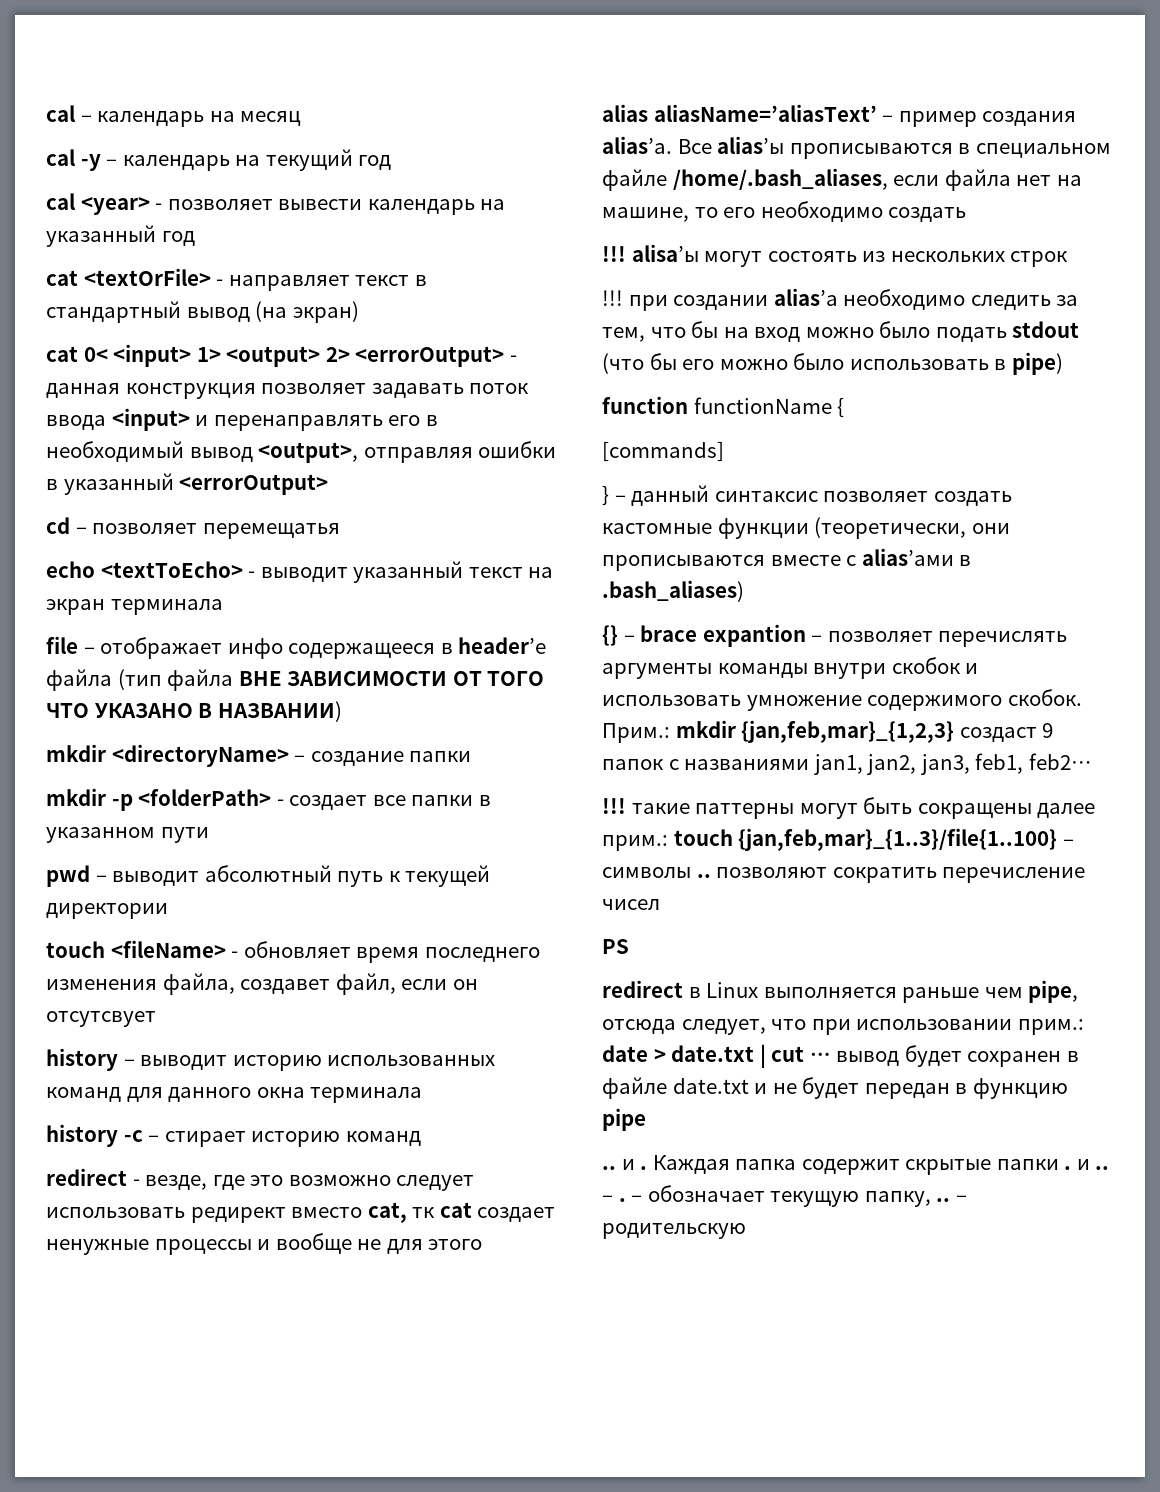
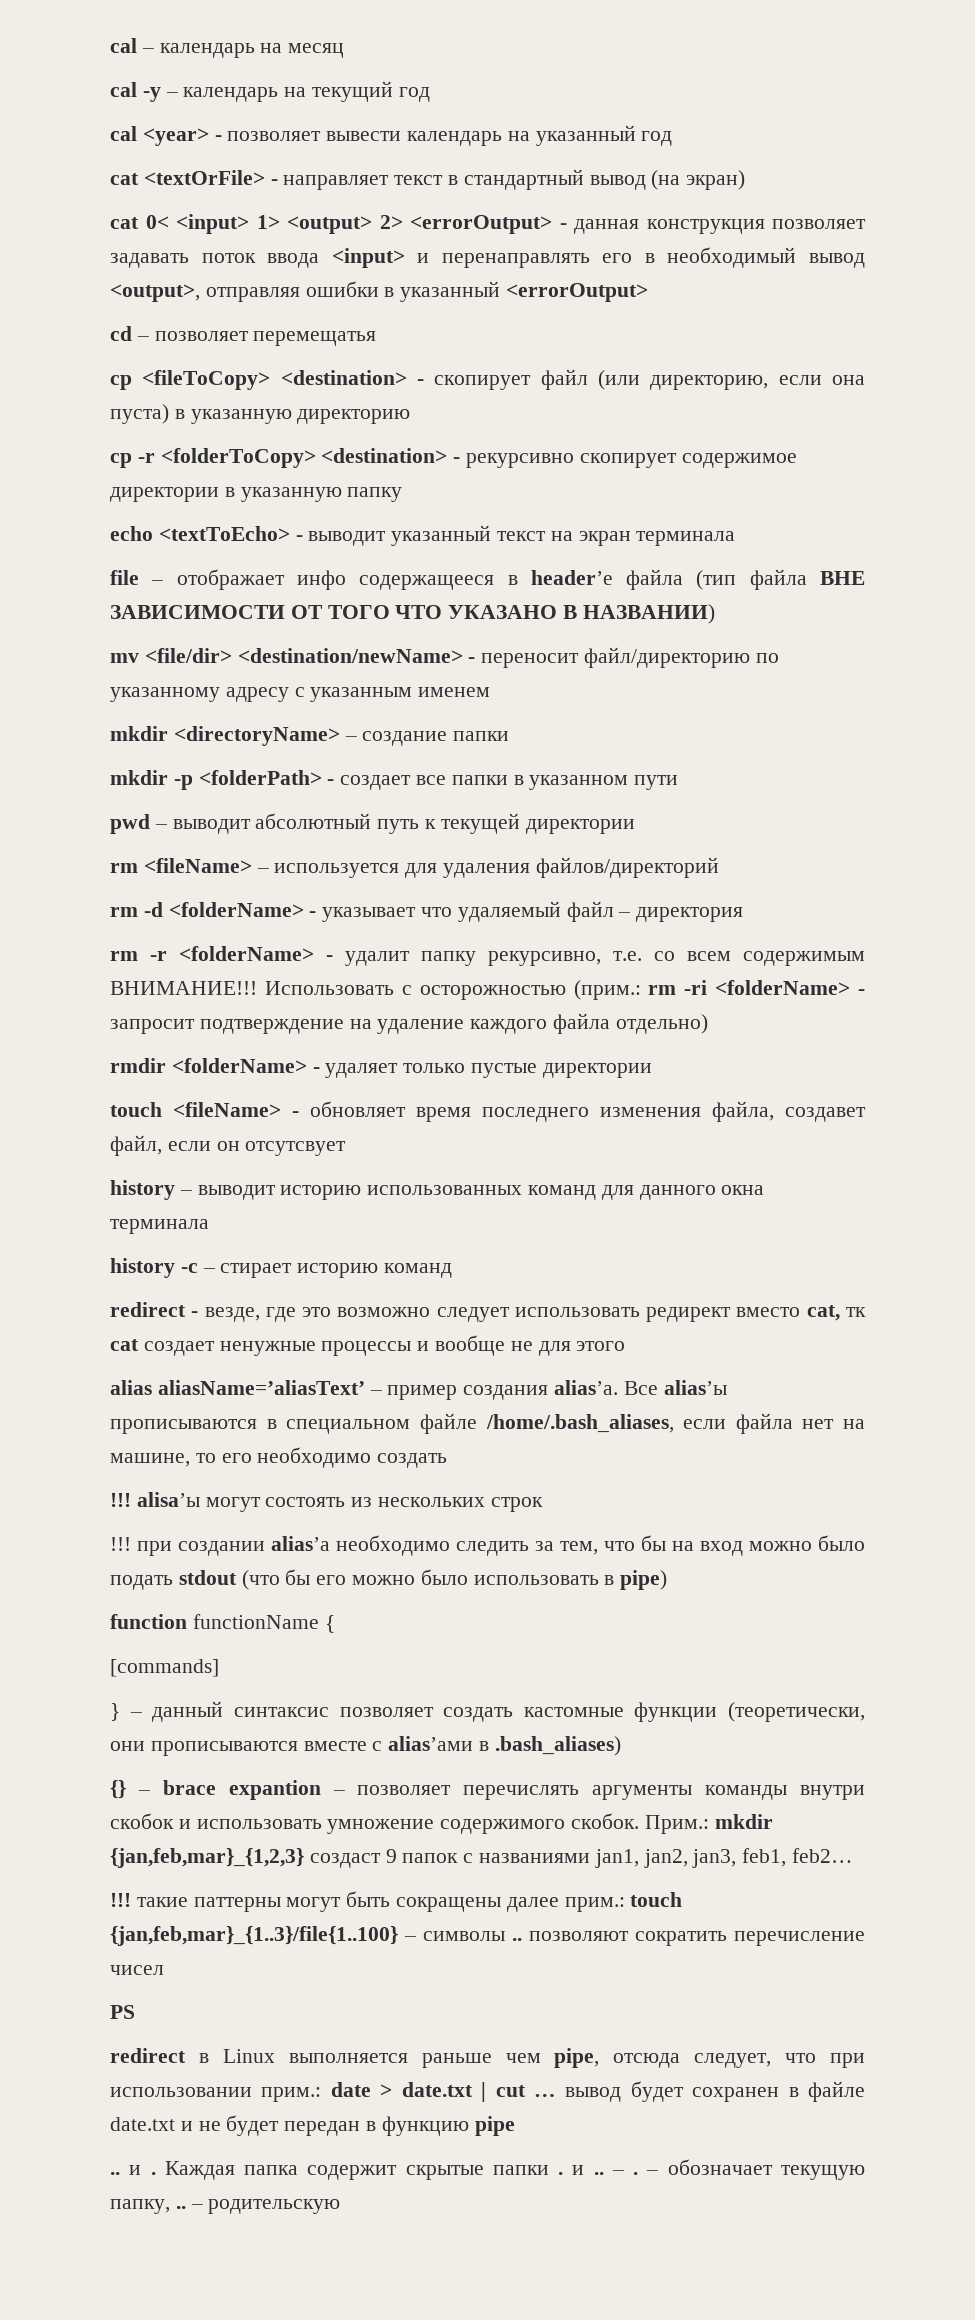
+ cp <fileToCopy> <destination> - скопирует файл (или директорию, если она пуста) в указанную директорию
+ cp -r <folderToCopy> <destination> - рекурсивно скопирует содержимое директории в указанную папку
+ mv <file/dir> <destination/newName> - переносит файл/директорию по указанному адресу с указанным именем
+ rm <fileName> – используется для удаления файлов/директорий
+ rm -d <folderName> - указывает что удаляемый файл – директория
+ rm -r <folderName> - удалит папку рекурсивно, т.е. со всем содержимым ВНИМАНИЕ!!! Использовать с осторожностью (прим.: rm -ri <folderName> - запросит подтверждение на удаление каждого файла отдельно)
+ rmdir <folderName> - удаляет только пустые директории

